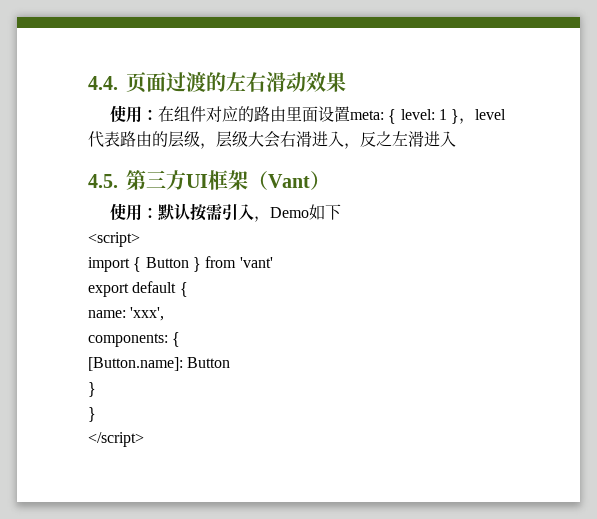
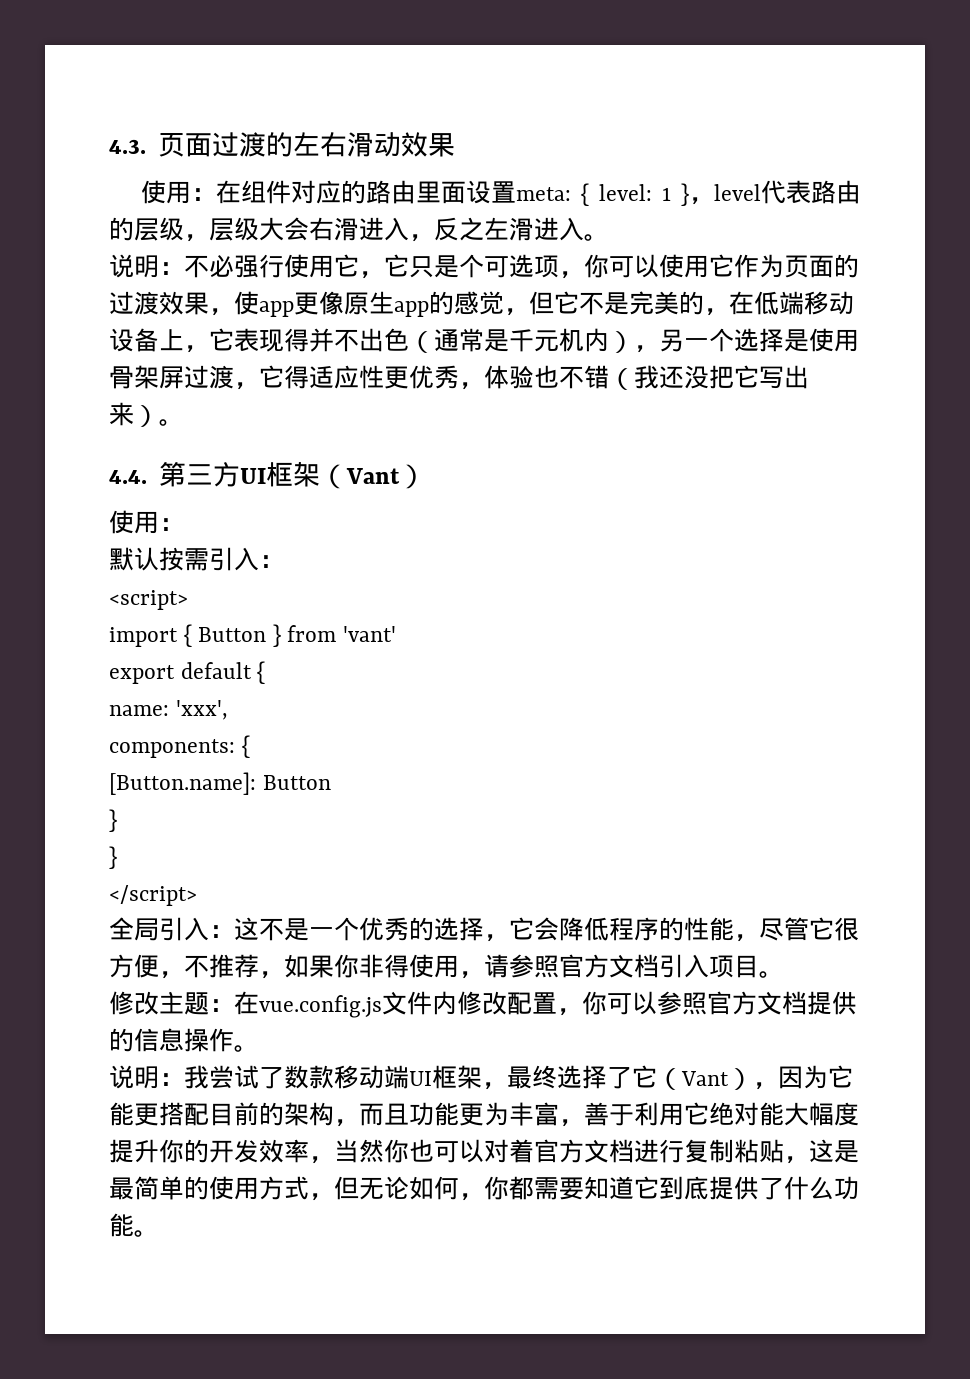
- 4.4.页面过渡的左右滑动效果
+ 4.3.页面过渡的左右滑动效果
- 使用：在组件对应的路由里面设置meta: { level: 1 }，level代表路由的层级，层级大会右滑进入，反之左滑进入
- 4.5.第三方UI框架（Vant）
- 使用：默认按需引入，Demo如下
+ 使用：在组件对应的路由里面设置meta: { level: 1 }，level代表路由的层级，层级大会右滑进入，反之左滑进入。
+ 说明：不必强行使用它，它只是个可选项，你可以使用它作为页面的过渡效果，使app更像原生app的感觉，但它不是完美的，在低端移动设备上，它表现得并不出色（通常是千元机内），另一个选择是使用骨架屏过渡，它得适应性更优秀，体验也不错（我还没把它写出来）。
+ 4.4.第三方UI框架（Vant）
+ 使用：
+ 默认按需引入：
+ 全局引入：这不是一个优秀的选择，它会降低程序的性能，尽管它很方便，不推荐，如果你非得使用，请参照官方文档引入项目。
+ 修改主题：在vue.config.js文件内修改配置，你可以参照官方文档提供的信息操作。
+ 说明：我尝试了数款移动端UI框架，最终选择了它（Vant），因为它能更搭配目前的架构，而且功能更为丰富，善于利用它绝对能大幅度提升你的开发效率，当然你也可以对着官方文档进行复制粘贴，这是最简单的使用方式，但无论如何，你都需要知道它到底提供了什么功能。

